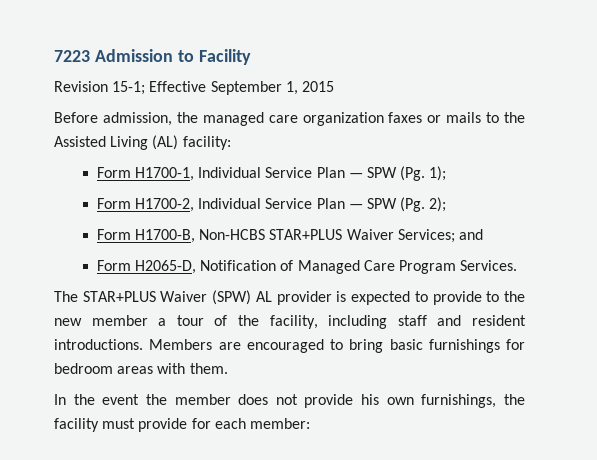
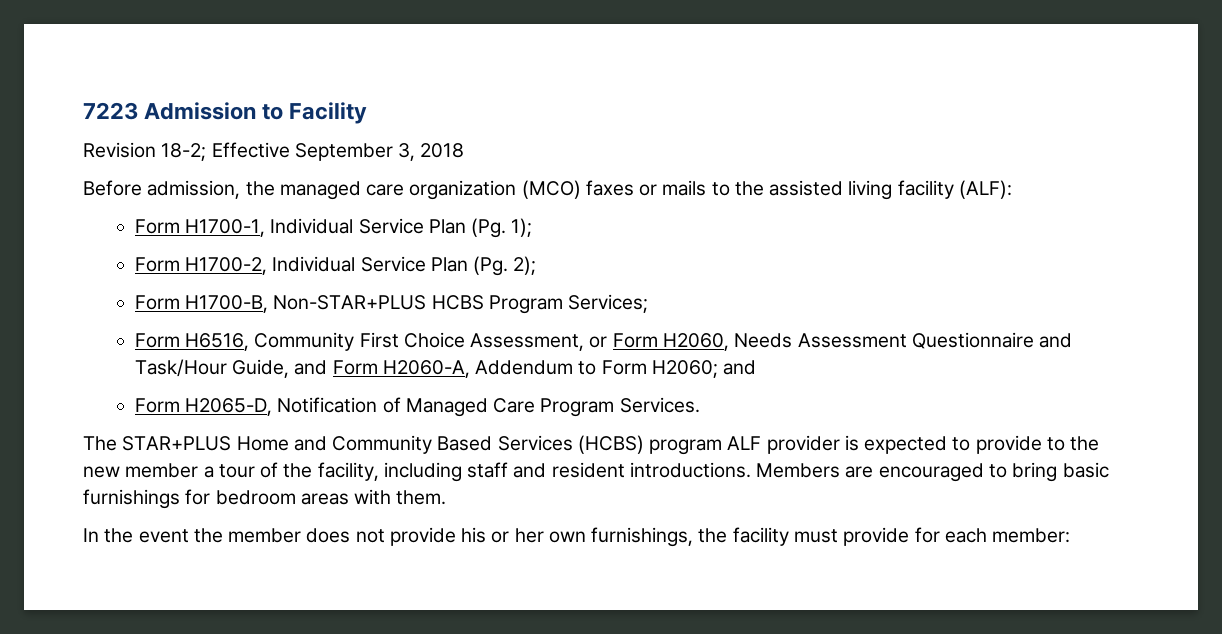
- Revision 15-1; Effective September 1, 2015
+ Revision 18-2; Effective September 3, 2018
- Before admission, the managed care organization faxes or mails to the Assisted Living (AL) facility:
+ Before admission, the managed care organization (MCO) faxes or mails to the assisted living facility (ALF):
- Form H1700-1, Individual Service Plan — SPW (Pg. 1);
+ Form H1700-1, Individual Service Plan (Pg. 1);
- Form H1700-2, Individual Service Plan — SPW (Pg. 2);
+ Form H1700-2, Individual Service Plan (Pg. 2);
- Form H1700-B, Non-HCBS STAR+PLUS Waiver Services; and
+ Form H1700-B, Non-STAR+PLUS HCBS Program Services;
+ Form H6516, Community First Choice Assessment, or Form H2060, Needs Assessment Questionnaire and Task/Hour Guide, and Form H2060-A, Addendum to Form H2060; and
- The STAR+PLUS Waiver (SPW) AL provider is expected to provide to the new member a tour of the facility, including staff and resident introductions.
+ The STAR+PLUS Home and Community Based Services (HCBS) program ALF provider is expected to provide to the new member a tour of the facility, including staff and resident introductions.
- In the event the member does not provide his own furnishings, the facility must provide for each member:
+ In the event the member does not provide his or her own furnishings, the facility must provide for each member:

